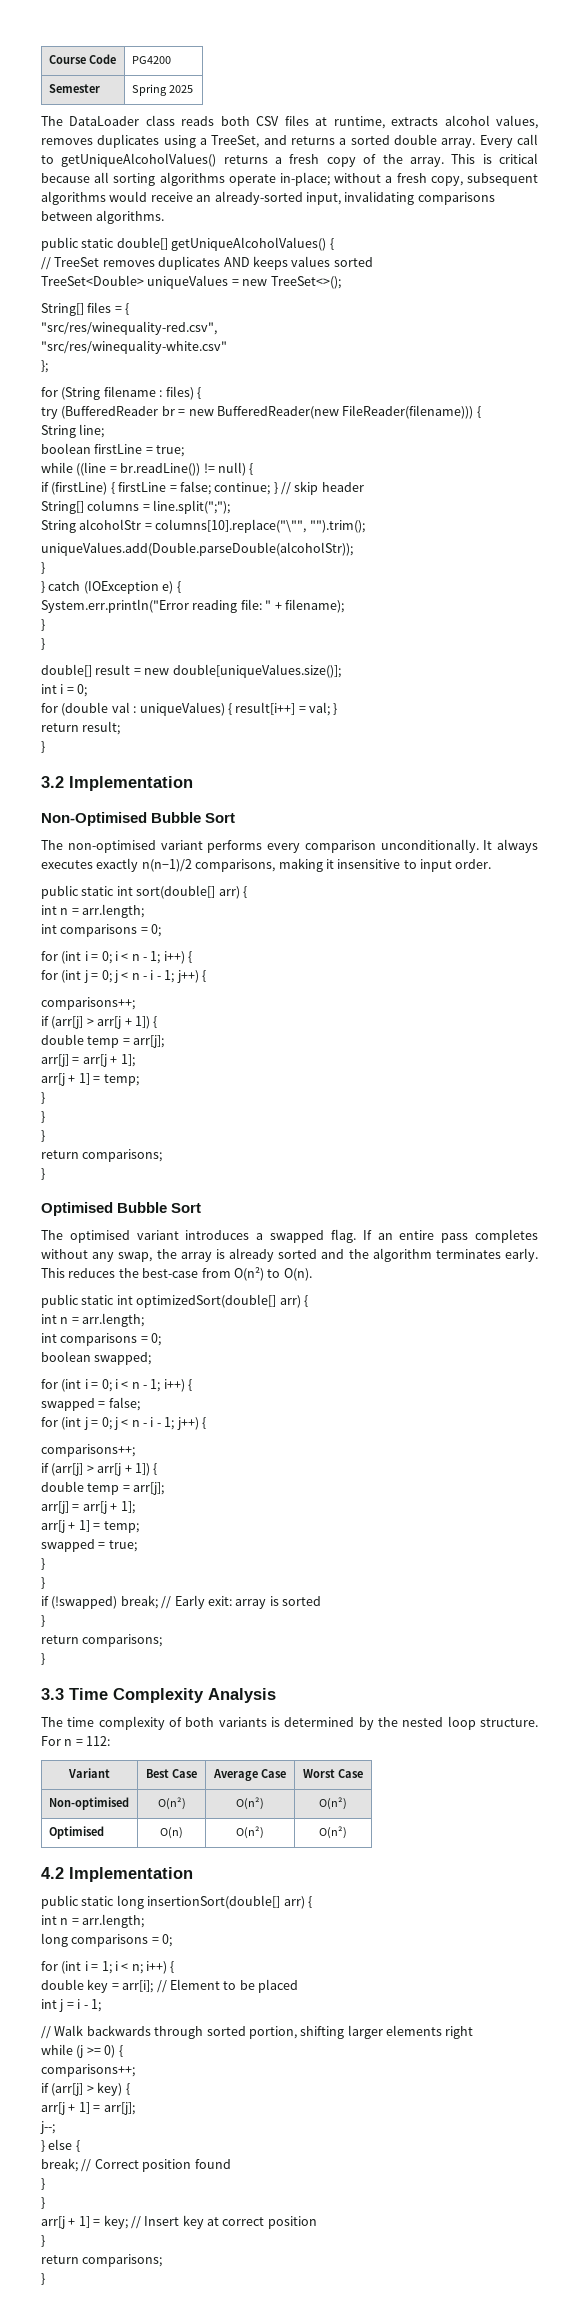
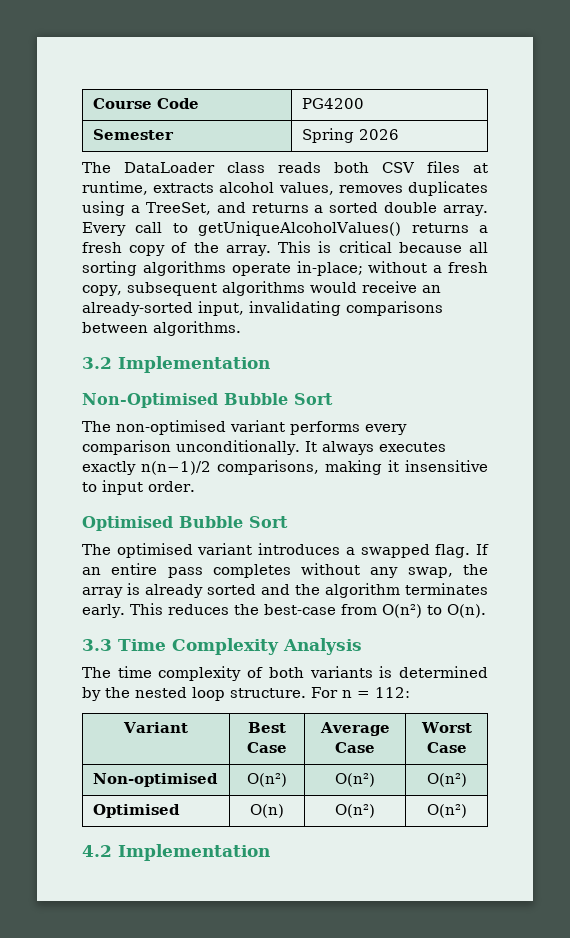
- Semester | Spring 2025
+ Semester | Spring 2026
- public static double[] getUniqueAlcoholValues() {
- // TreeSet removes duplicates AND keeps values sorted
- TreeSet<Double> uniqueValues = new TreeSet<>();
- String[] files = {
- "src/res/winequality-red.csv",
- "src/res/winequality-white.csv"
- };
- for (String filename : files) {
- try (BufferedReader br = new BufferedReader(new FileReader(filename))) {
- String line;
- boolean firstLine = true;
- while ((line = br.readLine()) != null) {
- if (firstLine) { firstLine = false; continue; } // skip header
- String[] columns = line.split(";");
- String alcoholStr = columns[10].replace("\"", "").trim();
- uniqueValues.add(Double.parseDouble(alcoholStr));
- }
- } catch (IOException e) {
- System.err.println("Error reading file: " + filename);
- }
- }
- double[] result = new double[uniqueValues.size()];
- int i = 0;
- for (double val : uniqueValues) { result[i++] = val; }
- return result;
- }
- public static int sort(double[] arr) {
- int n = arr.length;
- int comparisons = 0;
- for (int i = 0; i < n - 1; i++) {
- for (int j = 0; j < n - i - 1; j++) {
- comparisons++;
- if (arr[j] > arr[j + 1]) {
- double temp = arr[j];
- arr[j] = arr[j + 1];
- arr[j + 1] = temp;
- }
- }
- }
- return comparisons;
- }
- public static int optimizedSort(double[] arr) {
- int n = arr.length;
- int comparisons = 0;
- boolean swapped;
- for (int i = 0; i < n - 1; i++) {
- swapped = false;
- for (int j = 0; j < n - i - 1; j++) {
- comparisons++;
- if (arr[j] > arr[j + 1]) {
- double temp = arr[j];
- arr[j] = arr[j + 1];
- arr[j + 1] = temp;
- swapped = true;
- }
- }
- if (!swapped) break; // Early exit: array is sorted
- }
- return comparisons;
- }
- public static long insertionSort(double[] arr) {
- int n = arr.length;
- long comparisons = 0;
- for (int i = 1; i < n; i++) {
- double key = arr[i]; // Element to be placed
- int j = i - 1;
- // Walk backwards through sorted portion, shifting larger elements right
- while (j >= 0) {
- comparisons++;
- if (arr[j] > key) {
- arr[j + 1] = arr[j];
- j--;
- } else {
- break; // Correct position found
- }
- }
- arr[j + 1] = key; // Insert key at correct position
- }
- return comparisons;
- }

